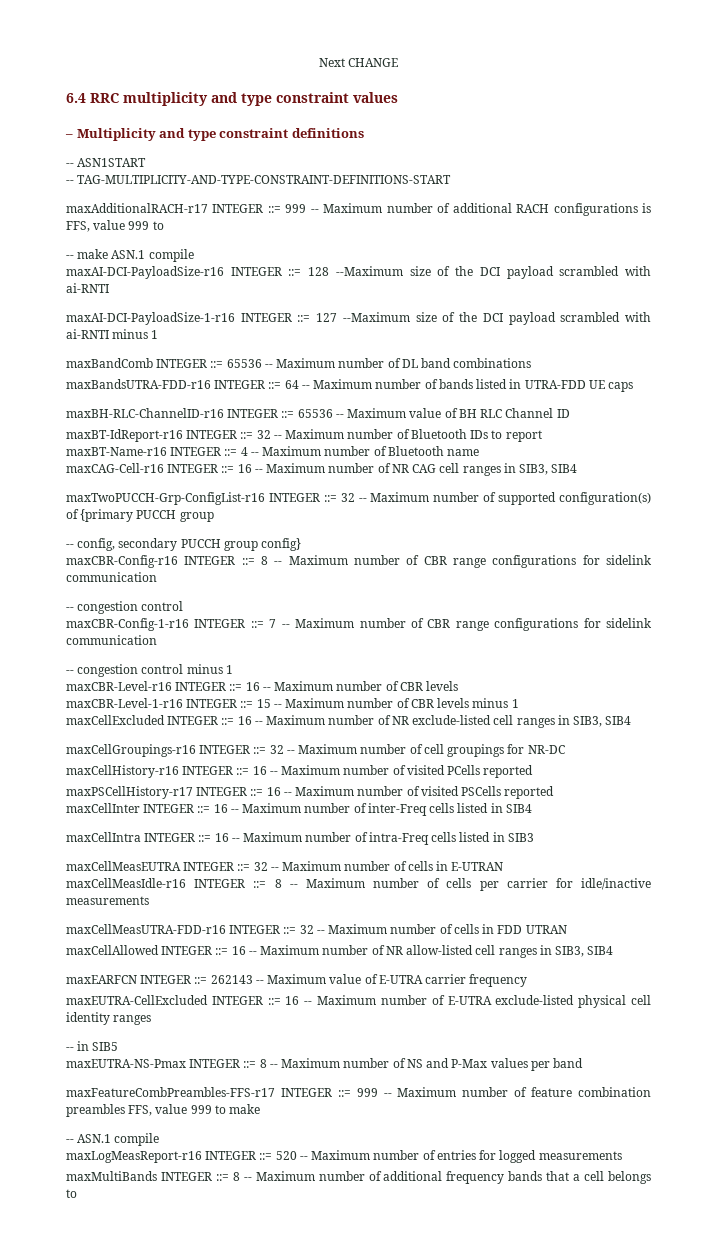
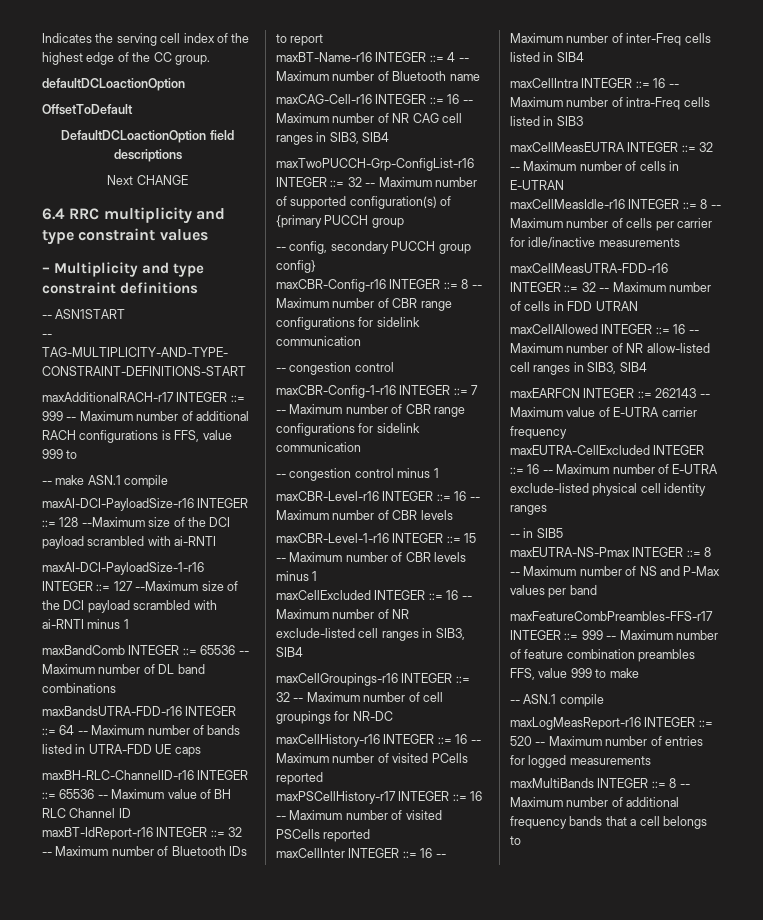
+ Indicates the serving cell index of the highest edge of the CC group.
+ defaultDCLoactionOption
+ OffsetToDefault
+ DefaultDCLoactionOption field descriptions

